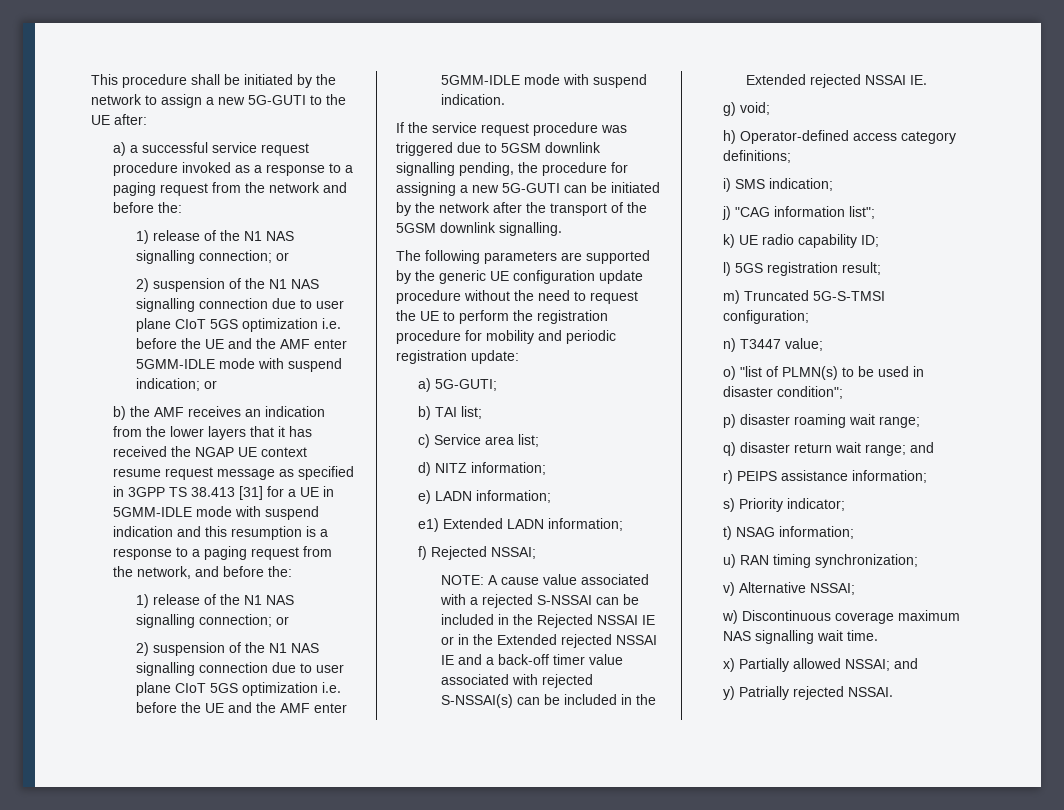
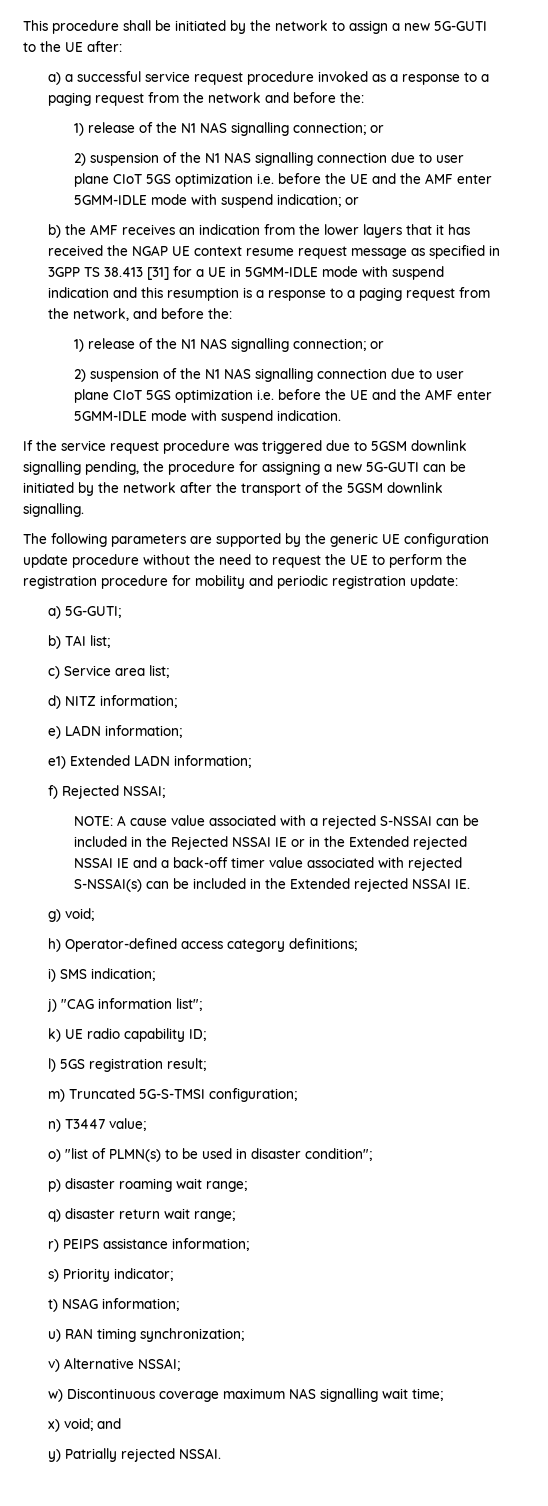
- q) disaster return wait range; and
+ q) disaster return wait range;
- w) Discontinuous coverage maximum NAS signalling wait time.
+ w) Discontinuous coverage maximum NAS signalling wait time;
- x) Partially allowed NSSAI; and
+ x) void; and

